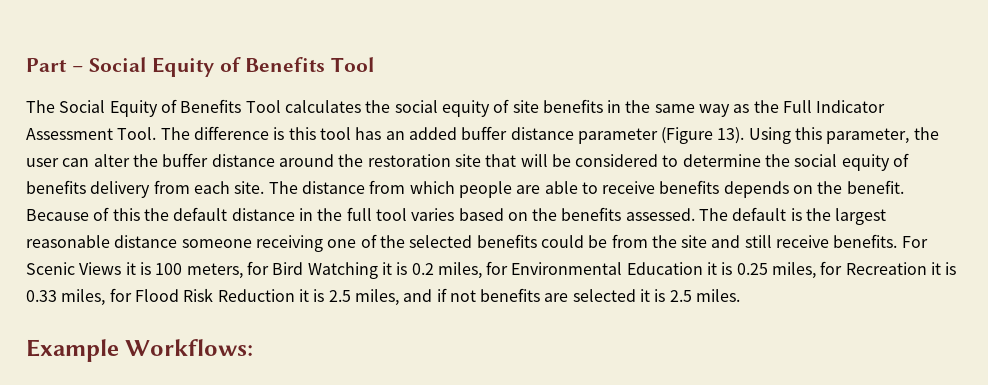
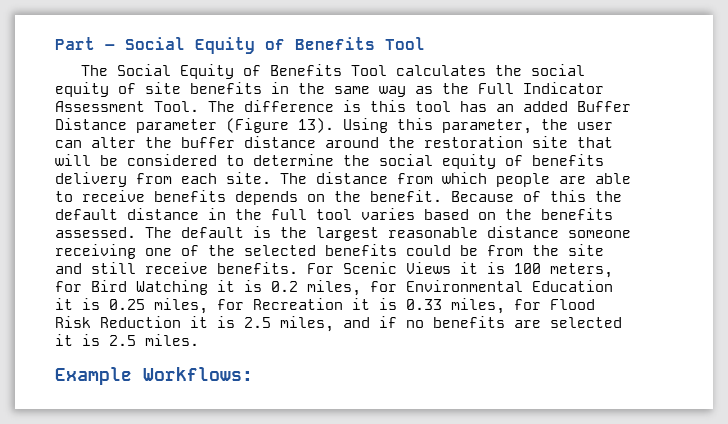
- The difference is this tool has an added buffer distance parameter (Figure 13).
+ The difference is this tool has an added Buffer Distance parameter (Figure 13).
- For Scenic Views it is 100 meters, for Bird Watching it is 0.2 miles, for Environmental Education it is 0.25 miles, for Recreation it is 0.33 miles, for Flood Risk Reduction it is 2.5 miles, and if not benefits are selected it is 2.5 miles.
+ For Scenic Views it is 100 meters, for Bird Watching it is 0.2 miles, for Environmental Education it is 0.25 miles, for Recreation it is 0.33 miles, for Flood Risk Reduction it is 2.5 miles, and if no benefits are selected it is 2.5 miles.

